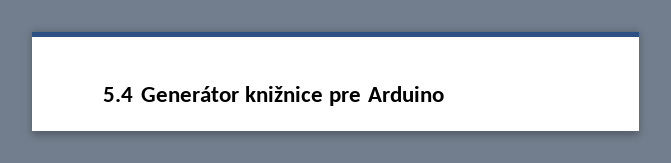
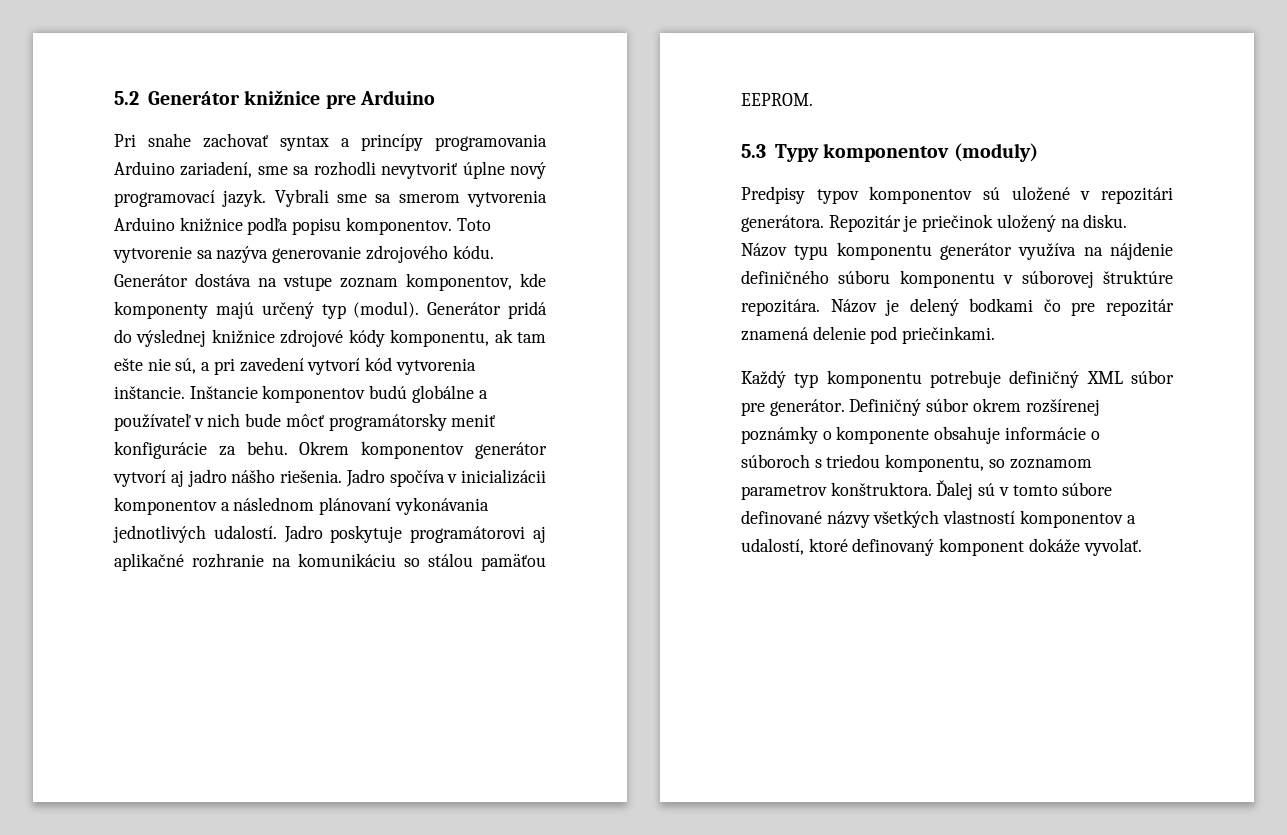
- 5.4 Generátor knižnice pre Arduino
+ 5.2 Generátor knižnice pre Arduino
+ Pri snahe zachovať syntax a princípy programovania Arduino zariadení, sme sa rozhodli nevytvoriť úplne nový programovací jazyk. Vybrali sme sa smerom vytvorenia Arduino knižnice podľa popisu komponentov. Toto vytvorenie sa nazýva generovanie zdrojového kódu. Generátor dostáva na vstupe zoznam komponentov, kde komponenty majú určený typ (modul). Generátor pridá do výslednej knižnice zdrojové kódy komponentu, ak tam ešte nie sú, a pri zavedení vytvorí kód vytvorenia inštancie. Inštancie komponentov budú globálne a používateľ v nich bude môcť programátorsky meniť konfigurácie za behu. Okrem komponentov generátor vytvorí aj jadro nášho riešenia. Jadro spočíva v inicializácii komponentov a následnom plánovaní vykonávania jednotlivých udalostí. Jadro poskytuje programátorovi aj aplikačné rozhranie na komunikáciu so stálou pamäťou EEPROM.
+ 5.3 Typy komponentov (moduly)
+ Predpisy typov komponentov sú uložené v repozitári generátora. Repozitár je priečinok uložený na disku. Názov typu komponentu generátor využíva na nájdenie definičného súboru komponentu v súborovej štruktúre repozitára. Názov je delený bodkami čo pre repozitár znamená delenie pod priečinkami.
+ Každý typ komponentu potrebuje definičný XML súbor pre generátor. Definičný súbor okrem rozšírenej poznámky o komponente obsahuje informácie o súboroch s triedou komponentu, so zoznamom parametrov konštruktora. Ďalej sú v tomto súbore definované názvy všetkých vlastností komponentov a udalostí, ktoré definovaný komponent dokáže vyvolať.

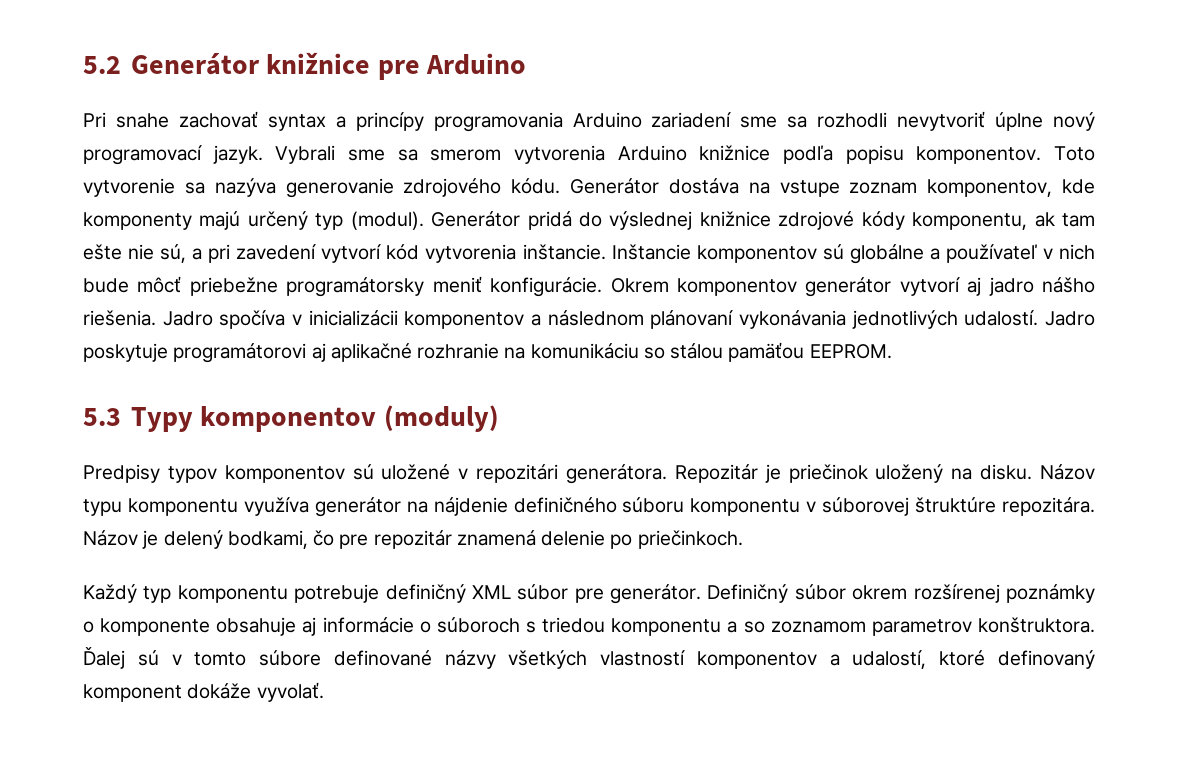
- Pri snahe zachovať syntax a princípy programovania Arduino zariadení, sme sa rozhodli nevytvoriť úplne nový programovací jazyk.
+ Pri snahe zachovať syntax a princípy programovania Arduino zariadení sme sa rozhodli nevytvoriť úplne nový programovací jazyk.
- Inštancie komponentov budú globálne a používateľ v nich bude môcť programátorsky meniť konfigurácie za behu.
+ Inštancie komponentov sú globálne a používateľ v nich bude môcť priebežne programátorsky meniť konfigurácie.
- Názov typu komponentu generátor využíva na nájdenie definičného súboru komponentu v súborovej štruktúre repozitára.
+ Názov typu komponentu využíva generátor na nájdenie definičného súboru komponentu v súborovej štruktúre repozitára.
- Názov je delený bodkami čo pre repozitár znamená delenie pod priečinkami.
+ Názov je delený bodkami, čo pre repozitár znamená delenie po priečinkoch.
- Definičný súbor okrem rozšírenej poznámky o komponente obsahuje informácie o súboroch s triedou komponentu, so zoznamom parametrov konštruktora.
+ Definičný súbor okrem rozšírenej poznámky o komponente obsahuje aj informácie o súboroch s triedou komponentu a so zoznamom parametrov konštruktora.

